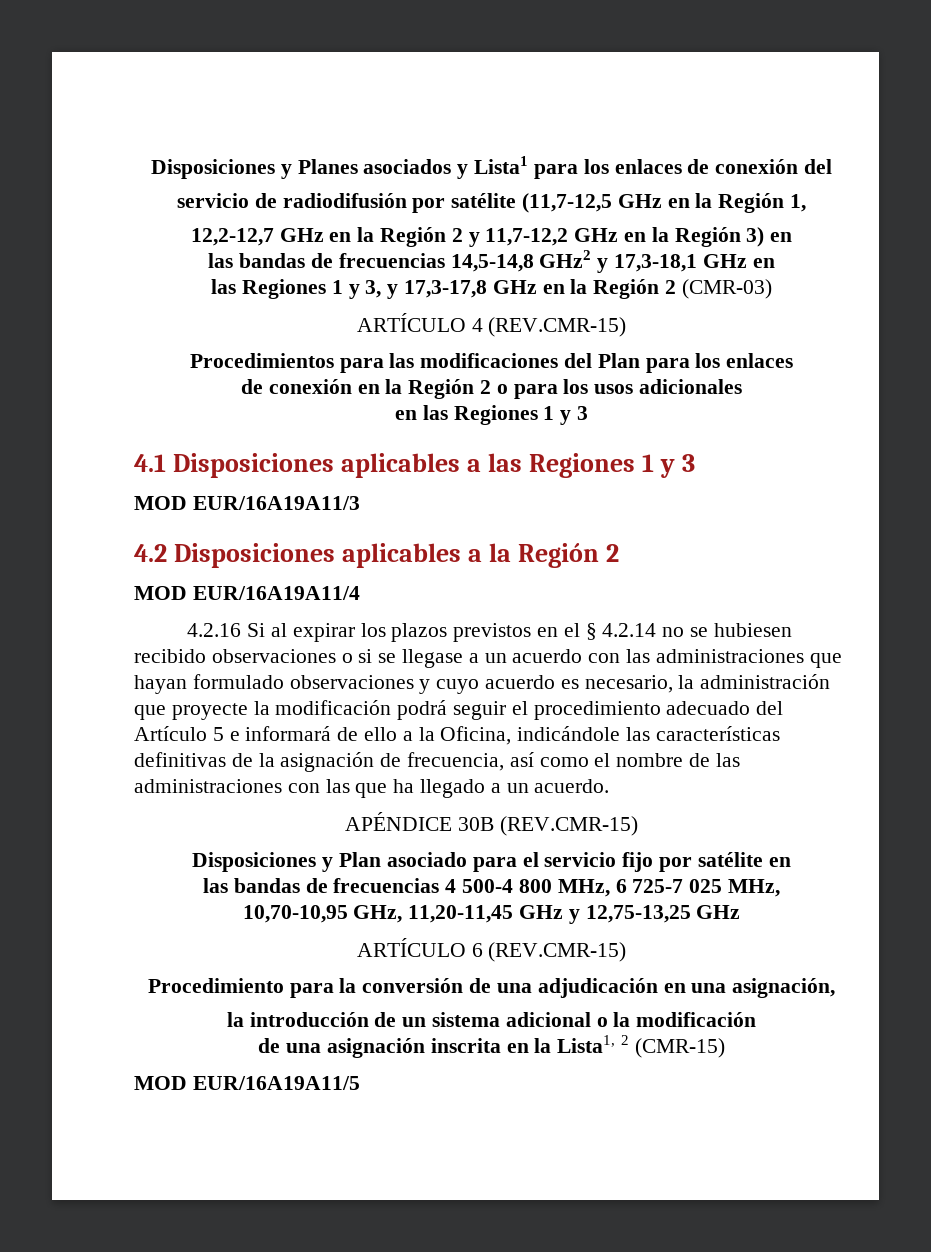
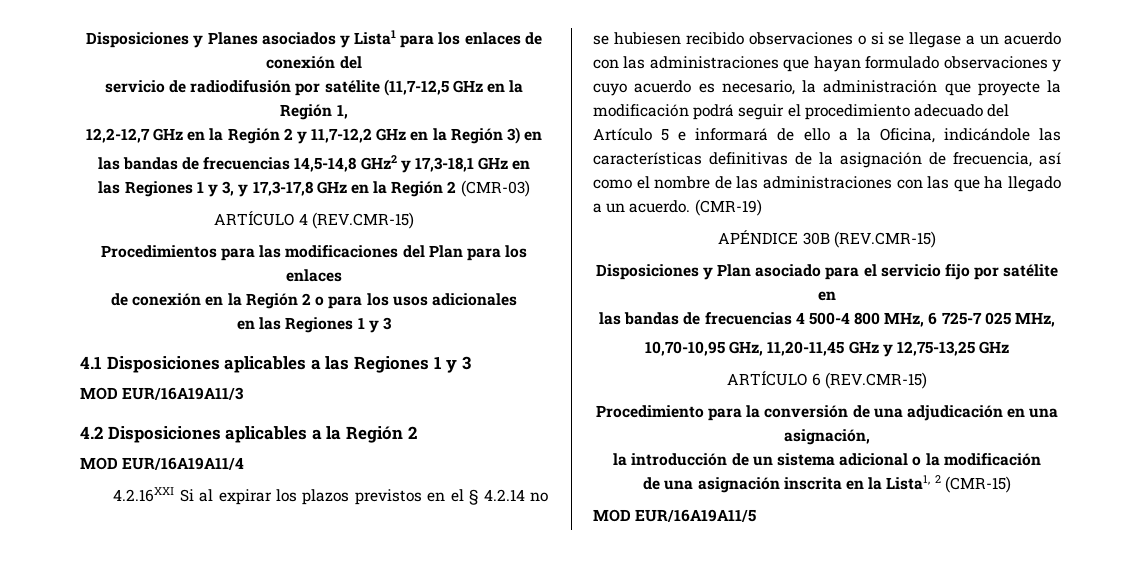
- 4.2.16 Si al expirar los plazos previstos en el § 4.2.14 no se hubiesen recibido observaciones o si se llegase a un acuerdo con las administraciones que hayan formulado observaciones y cuyo acuerdo es necesario, la administración que proyecte la modificación podrá seguir el procedimiento adecuado del Artículo 5 e informará de ello a la Oficina, indicándole las características definitivas de la asignación de frecuencia, así como el nombre de las administraciones con las que ha llegado a un acuerdo.
+ 4.2.16XXI Si al expirar los plazos previstos en el § 4.2.14 no se hubiesen recibido observaciones o si se llegase a un acuerdo con las administraciones que hayan formulado observaciones y cuyo acuerdo es necesario, la administración que proyecte la modificación podrá seguir el procedimiento adecuado del Artículo 5 e informará de ello a la Oficina, indicándole las características definitivas de la asignación de frecuencia, así como el nombre de las administraciones con las que ha llegado a un acuerdo. (CMR-19)

